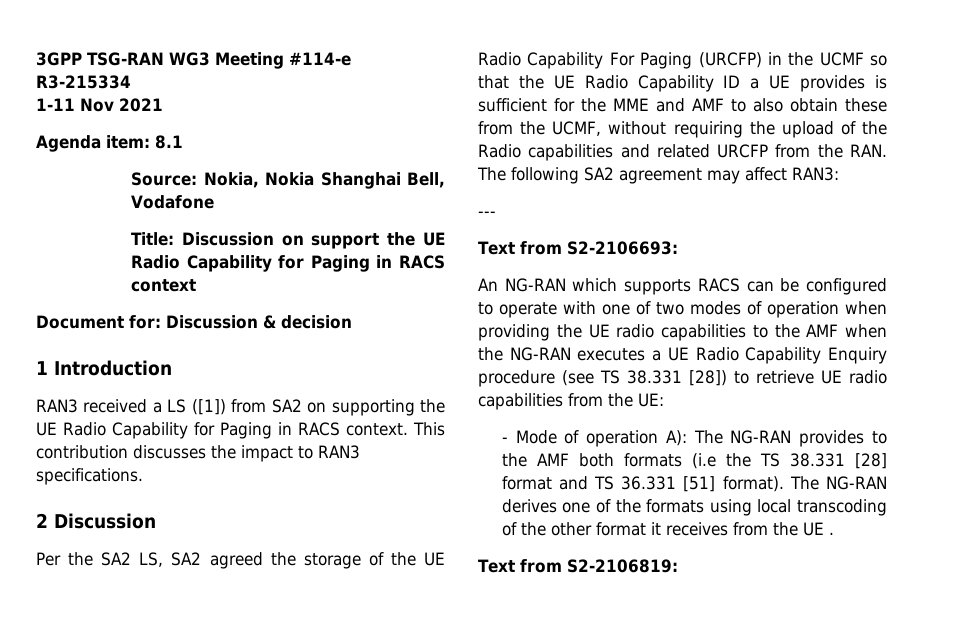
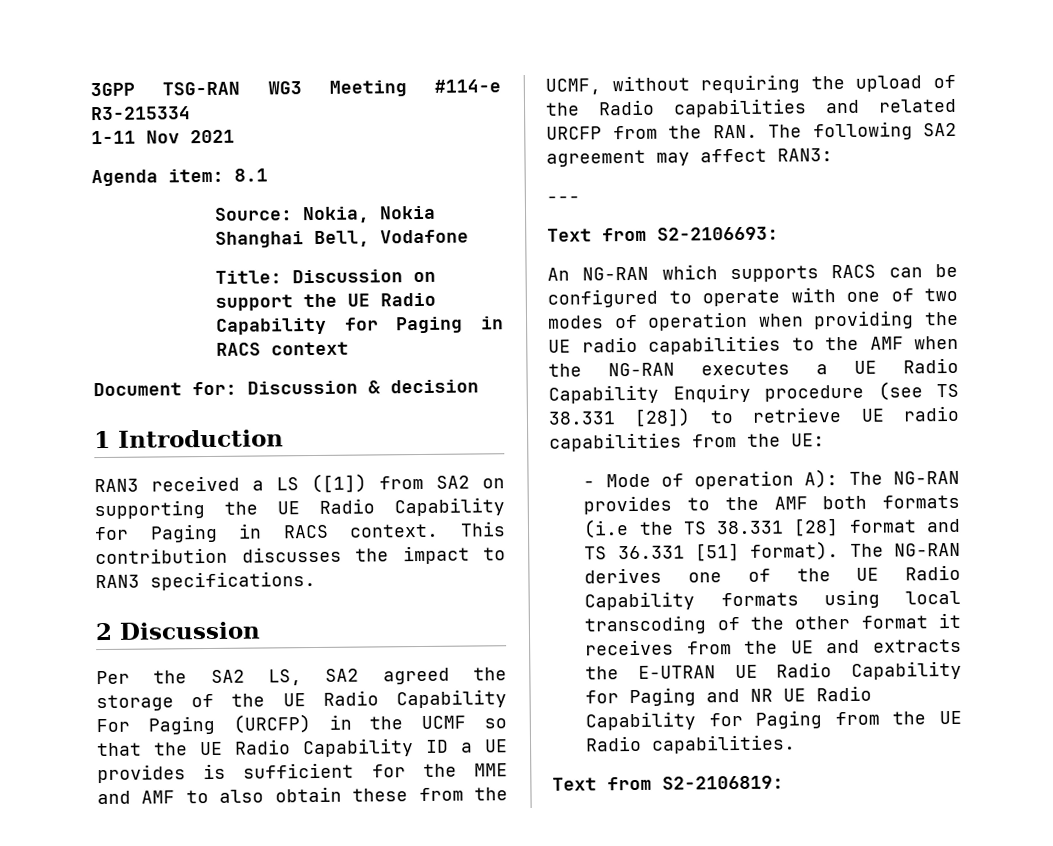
- The NG-RAN derives one of the formats using local transcoding of the other format it receives from the UE .
+ The NG-RAN derives one of the UE Radio Capability formats using local transcoding of the other format it receives from the UE and extracts the E-UTRAN UE Radio Capability for Paging and NR UE Radio Capability for Paging from the UE Radio capabilities.

